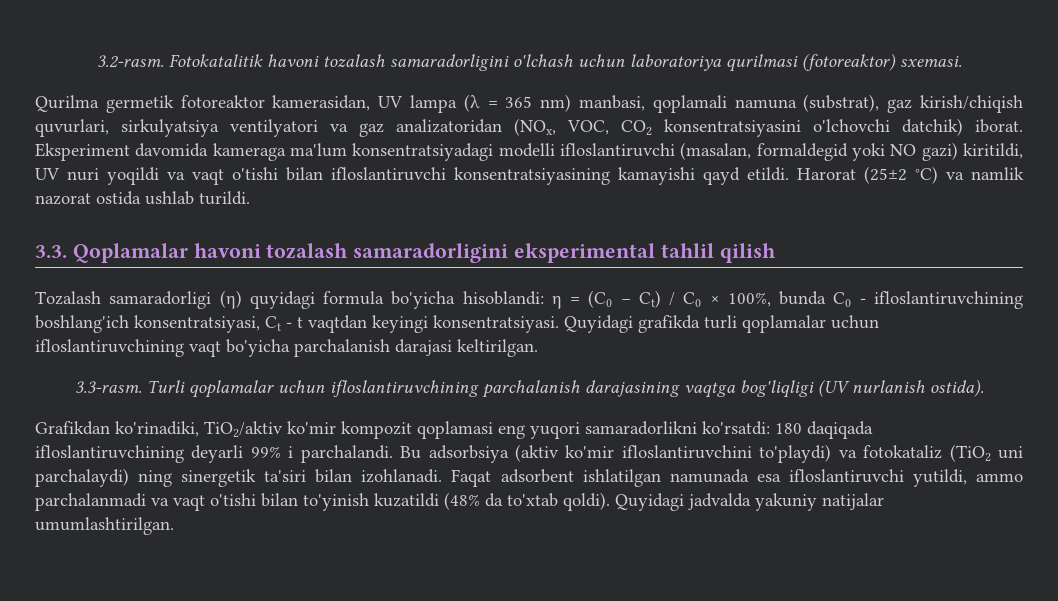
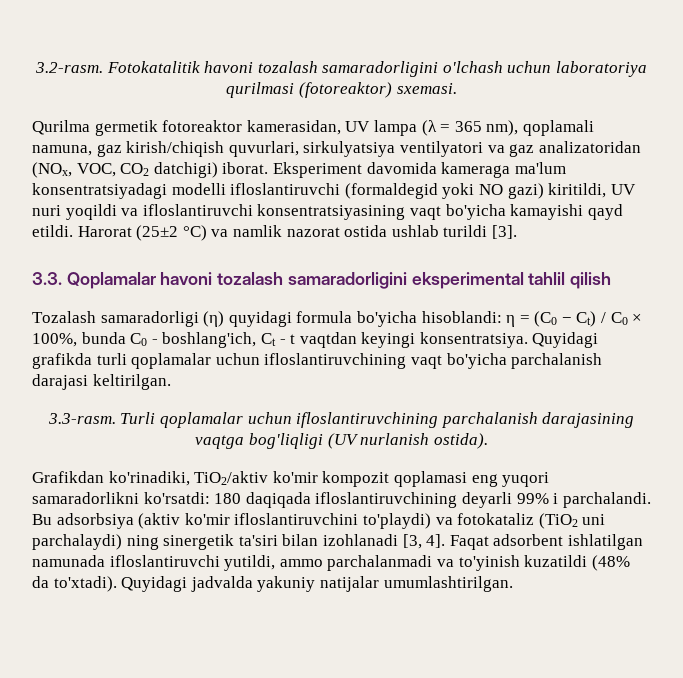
- Qurilma germetik fotoreaktor kamerasidan, UV lampa (λ = 365 nm) manbasi, qoplamali namuna (substrat), gaz kirish/chiqish quvurlari, sirkulyatsiya ventilyatori va gaz analizatoridan (NOx, VOC, CO2 konsentratsiyasini o'lchovchi datchik) iborat.
+ Qurilma germetik fotoreaktor kamerasidan, UV lampa (λ = 365 nm), qoplamali namuna, gaz kirish/chiqish quvurlari, sirkulyatsiya ventilyatori va gaz analizatoridan (NOx, VOC, CO2 datchigi) iborat.
- Eksperiment davomida kameraga ma'lum konsentratsiyadagi modelli ifloslantiruvchi (masalan, formaldegid yoki NO gazi) kiritildi, UV nuri yoqildi va vaqt o'tishi bilan ifloslantiruvchi konsentratsiyasining kamayishi qayd etildi.
+ Eksperiment davomida kameraga ma'lum konsentratsiyadagi modelli ifloslantiruvchi (formaldegid yoki NO gazi) kiritildi, UV nuri yoqildi va ifloslantiruvchi konsentratsiyasining vaqt bo'yicha kamayishi qayd etildi.
- Harorat (25±2 °C) va namlik nazorat ostida ushlab turildi.
+ Harorat (25±2 °C) va namlik nazorat ostida ushlab turildi [3].
- Tozalash samaradorligi (η) quyidagi formula bo'yicha hisoblandi: η = (C0 − Ct) / C0 × 100%, bunda C0 - ifloslantiruvchining boshlang'ich konsentratsiyasi, Ct - t vaqtdan keyingi konsentratsiyasi.
+ Tozalash samaradorligi (η) quyidagi formula bo'yicha hisoblandi: η = (C0 − Ct) / C0 × 100%, bunda C0 - boshlang'ich, Ct - t vaqtdan keyingi konsentratsiya.
- Bu adsorbsiya (aktiv ko'mir ifloslantiruvchini to'playdi) va fotokataliz (TiO2 uni parchalaydi) ning sinergetik ta'siri bilan izohlanadi.
+ Bu adsorbsiya (aktiv ko'mir ifloslantiruvchini to'playdi) va fotokataliz (TiO2 uni parchalaydi) ning sinergetik ta'siri bilan izohlanadi [3, 4].
- Faqat adsorbent ishlatilgan namunada esa ifloslantiruvchi yutildi, ammo parchalanmadi va vaqt o'tishi bilan to'yinish kuzatildi (48% da to'xtab qoldi).
+ Faqat adsorbent ishlatilgan namunada ifloslantiruvchi yutildi, ammo parchalanmadi va to'yinish kuzatildi (48% da to'xtadi).

